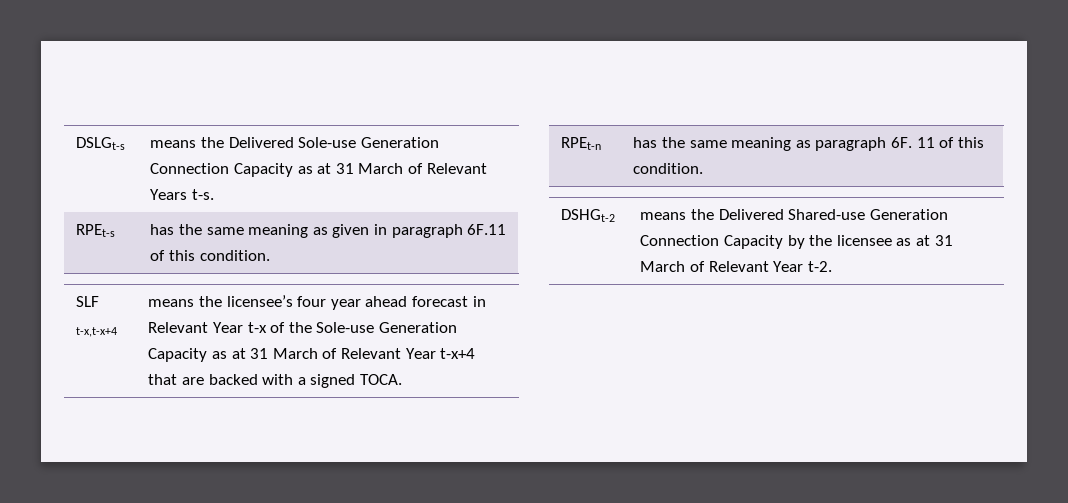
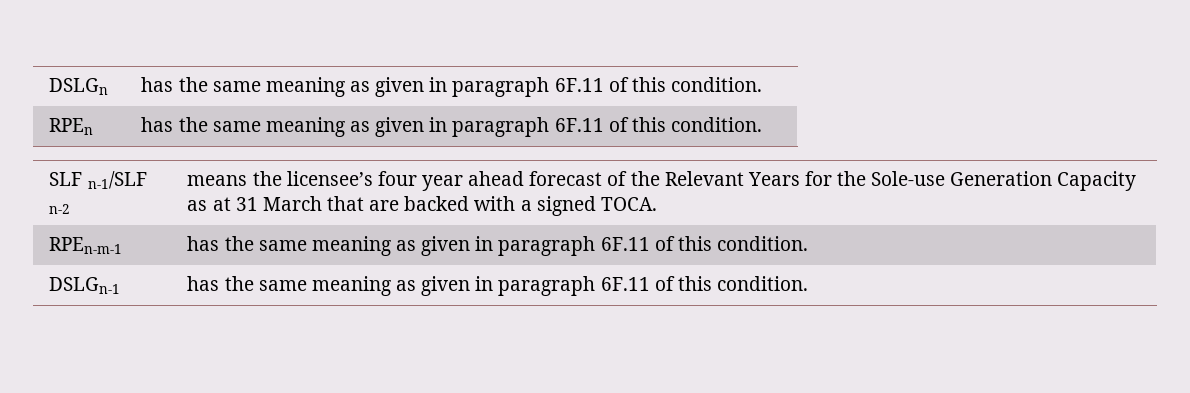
- DSLGt-s | means the Delivered Sole-use Generation Connection Capacity as at 31 March of Relevant Years t-s.
- RPEt-s | has the same meaning as given in paragraph 6F.11 of this condition.
+ DSLGn | has the same meaning as given in paragraph 6F.11 of this condition.
+ RPEn | has the same meaning as given in paragraph 6F.11 of this condition.
- SLF t-x,t-x+4 | means the licensee’s four year ahead forecast in Relevant Year t-x of the Sole-use Generation Capacity as at 31 March of Relevant Year t-x+4 that are backed with a signed TOCA.
+ SLF n-1/SLF n-2 | means the licensee’s four year ahead forecast of the Relevant Years for the Sole-use Generation Capacity as at 31 March that are backed with a signed TOCA.
- RPEt-n | has the same meaning as paragraph 6F. 11 of this condition.
- DSHGt-2 | means the Delivered Shared-use Generation Connection Capacity by the licensee as at 31 March of Relevant Year t-2.
+ RPEn-m-1 | has the same meaning as given in paragraph 6F.11 of this condition.
+ DSLGn-1 | has the same meaning as given in paragraph 6F.11 of this condition.

